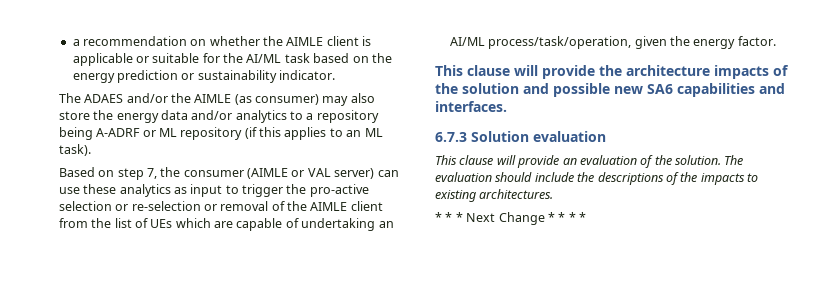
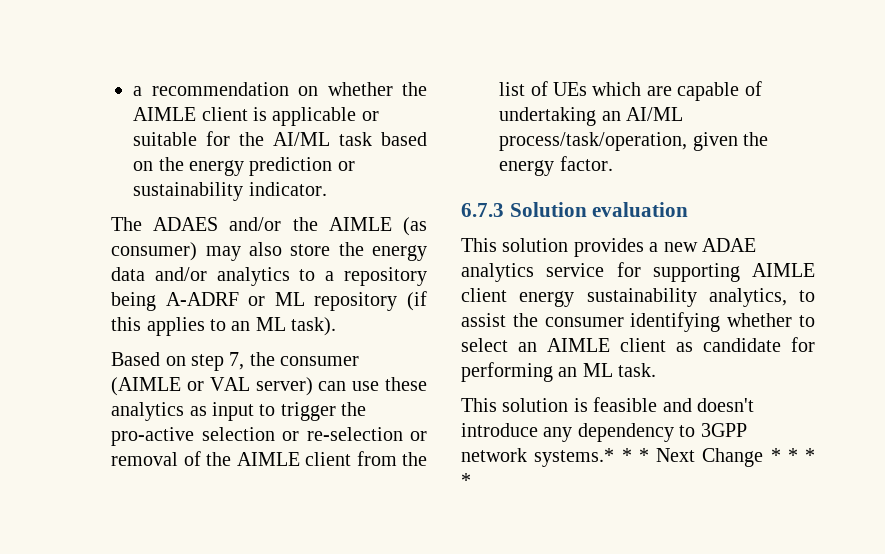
- This clause will provide the architecture impacts of the solution and possible new SA6 capabilities and interfaces.
  6.7.3 Solution evaluation
- This clause will provide an evaluation of the solution. The evaluation should include the descriptions of the impacts to existing architectures.
- * * * Next Change * * * *
+ This solution provides a new ADAE analytics service for supporting AIMLE client energy sustainability analytics, to assist the consumer identifying whether to select an AIMLE client as candidate for performing an ML task.
+ This solution is feasible and doesn't introduce any dependency to 3GPP network systems.* * * Next Change * * * *

